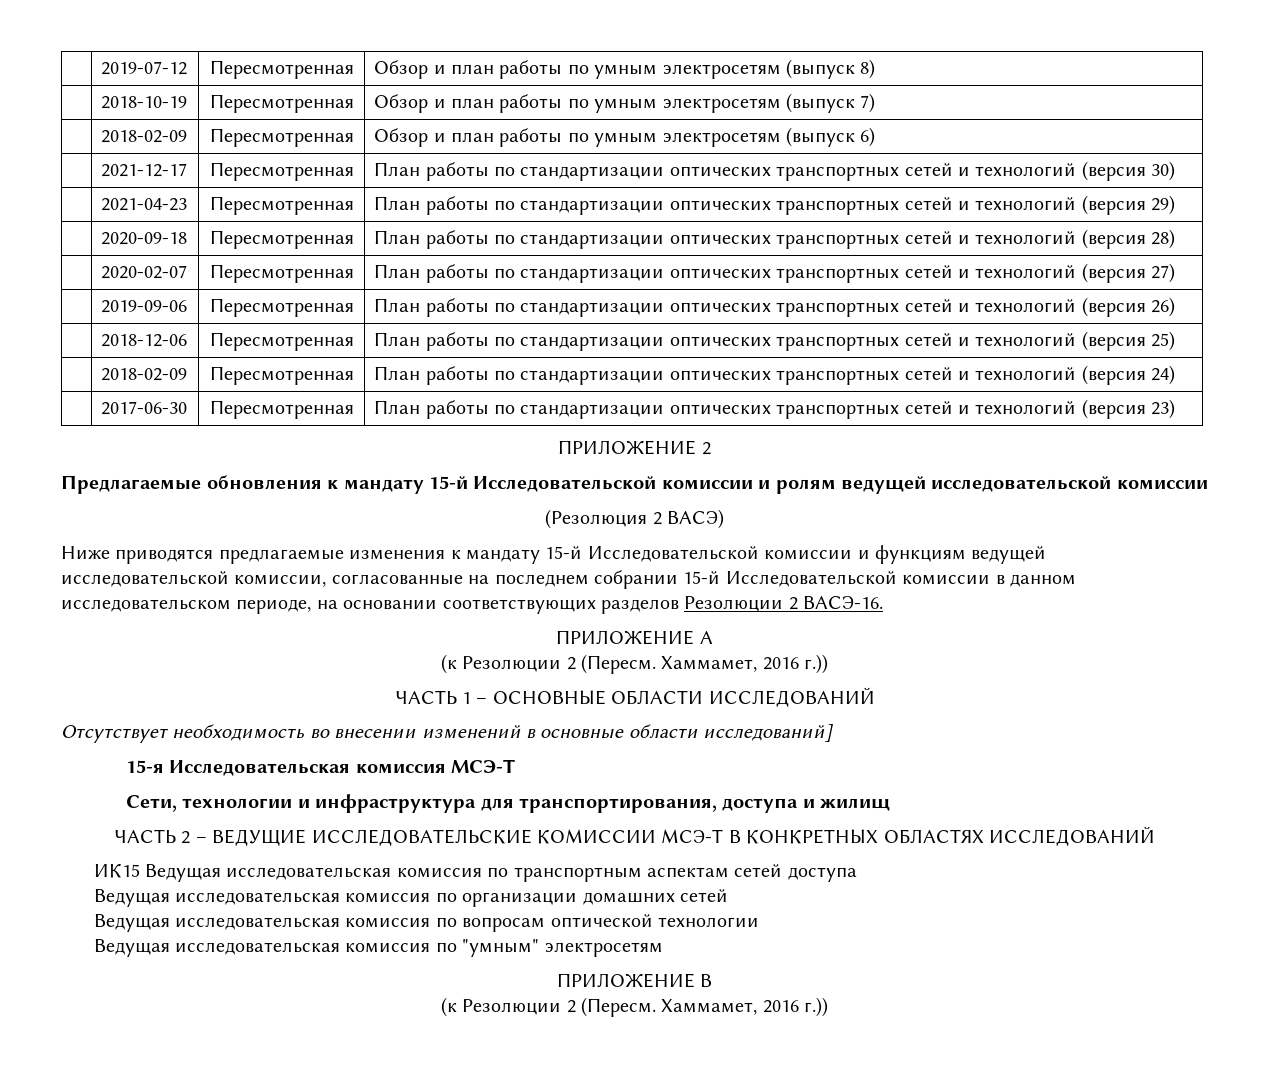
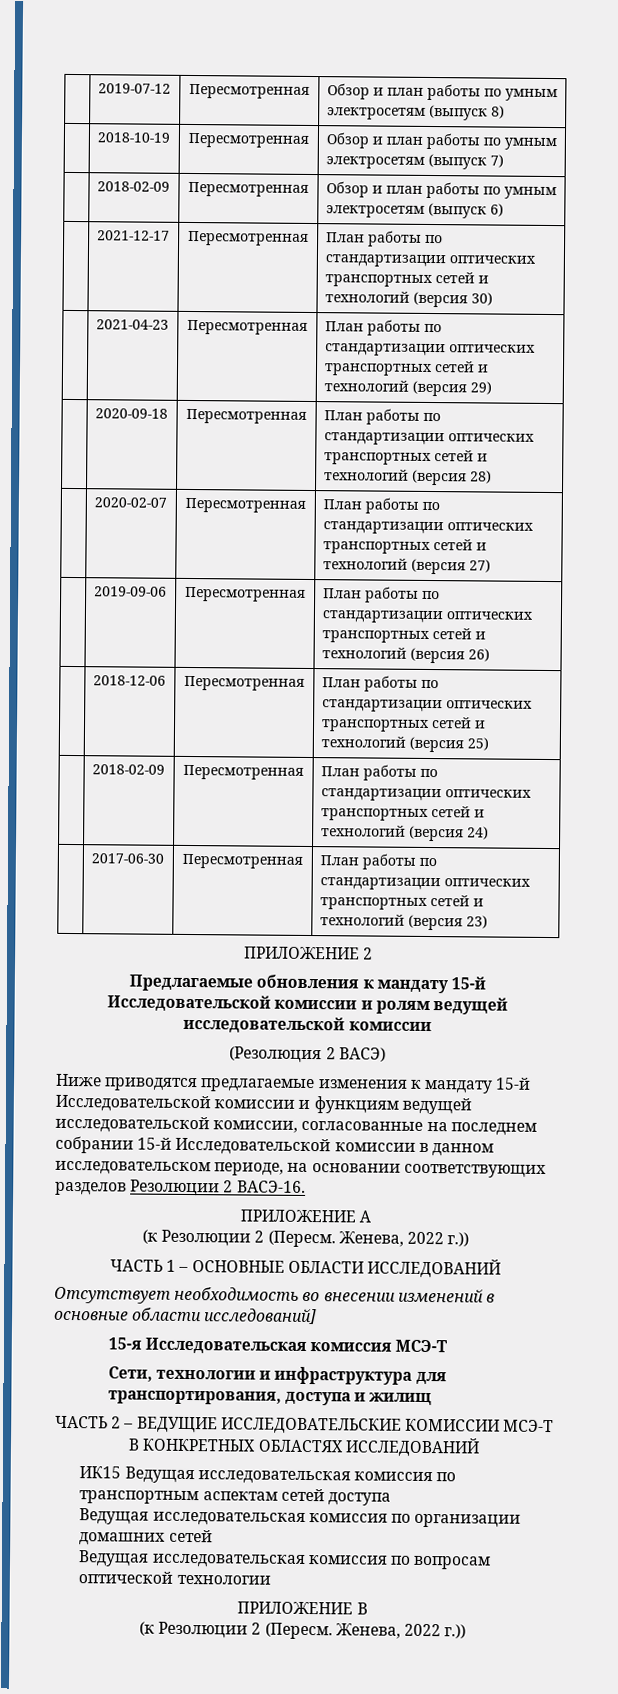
  ПРИЛОЖЕНИЕ А
- (к Резолюции 2 (Пересм. Хаммамет, 2016 г.))
+ (к Резолюции 2 (Пересм. Женева, 2022 г.))
- Ведущая исследовательская комиссия по "умным" электросетям
  ПРИЛОЖЕНИЕ В
- (к Резолюции 2 (Пересм. Хаммамет, 2016 г.))
+ (к Резолюции 2 (Пересм. Женева, 2022 г.))

